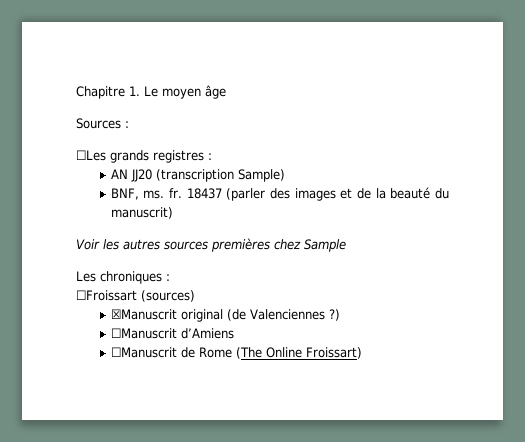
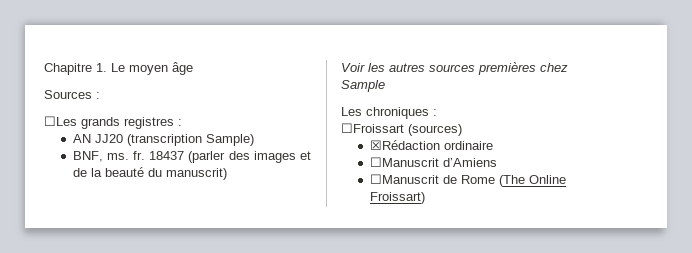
- ☒Manuscrit original (de Valenciennes ?)
+ ☒Rédaction ordinaire

